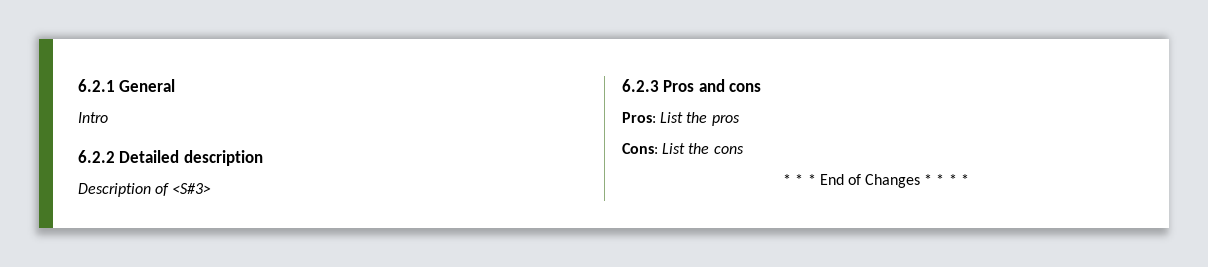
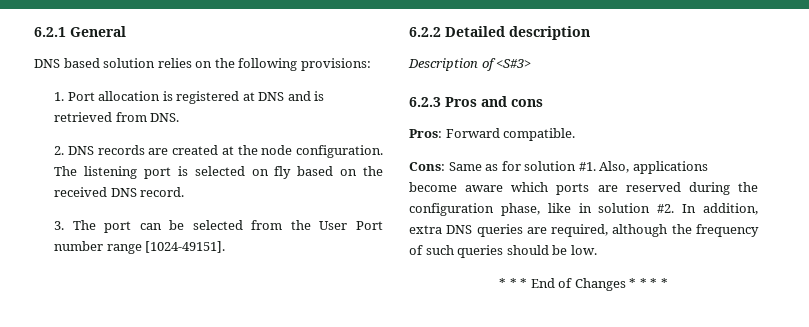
- Intro
+ DNS based solution relies on the following provisions:
+ 1. Port allocation is registered at DNS and is retrieved from DNS.
+ 2. DNS records are created at the node configuration. The listening port is selected on fly based on the received DNS record.
+ 3. The port can be selected from the User Port number range [1024-49151].
- Pros: List the pros
- Cons: List the cons
+ Pros: Forward compatible.
+ Cons: Same as for solution #1. Also, applications become aware which ports are reserved during the configuration phase, like in solution #2. In addition, extra DNS queries are required, although the frequency of such queries should be low.

